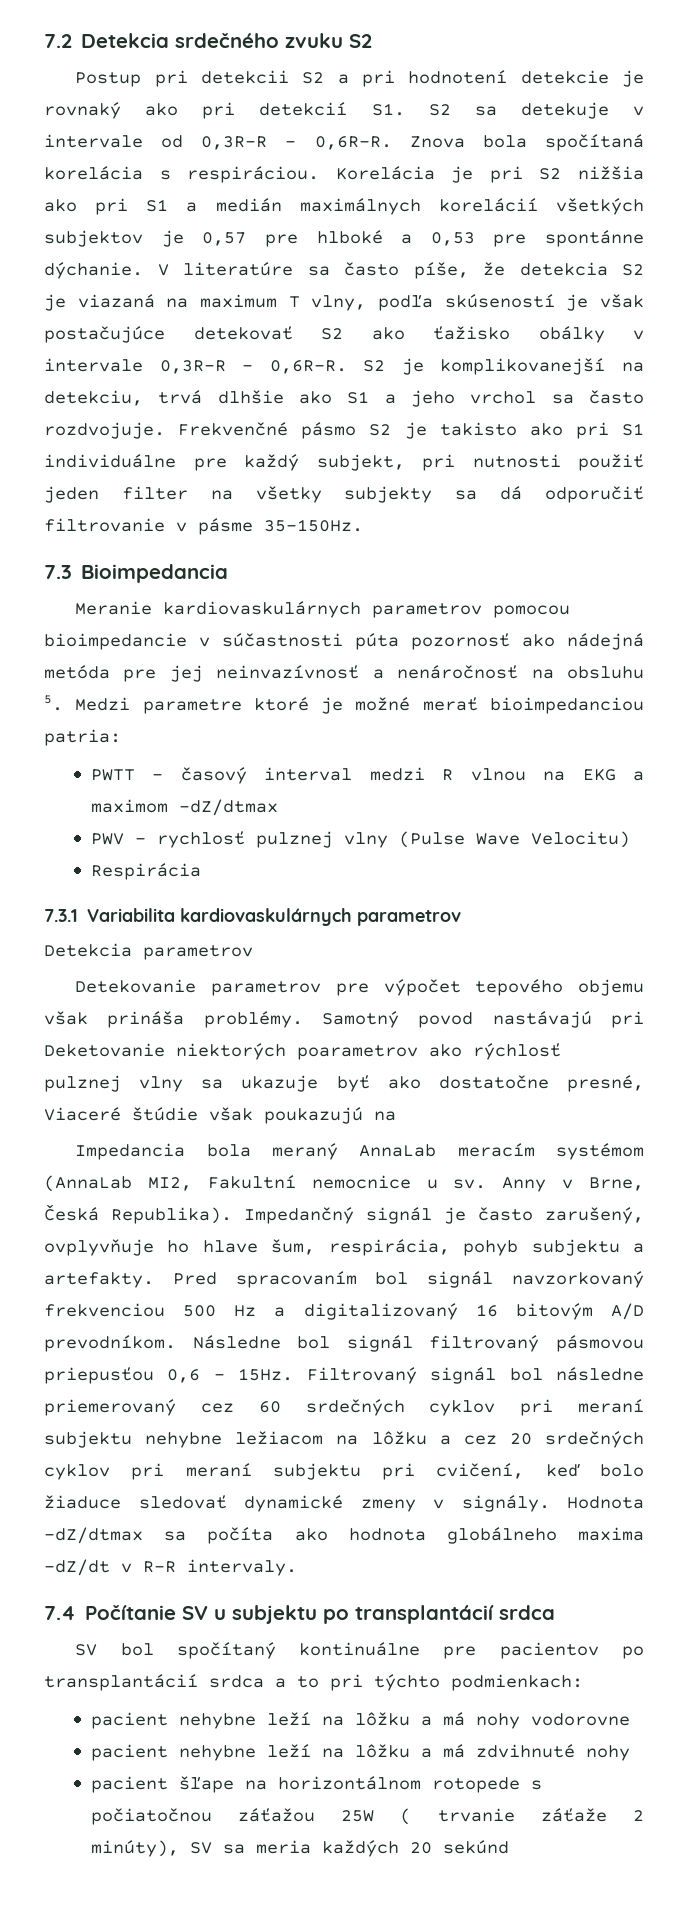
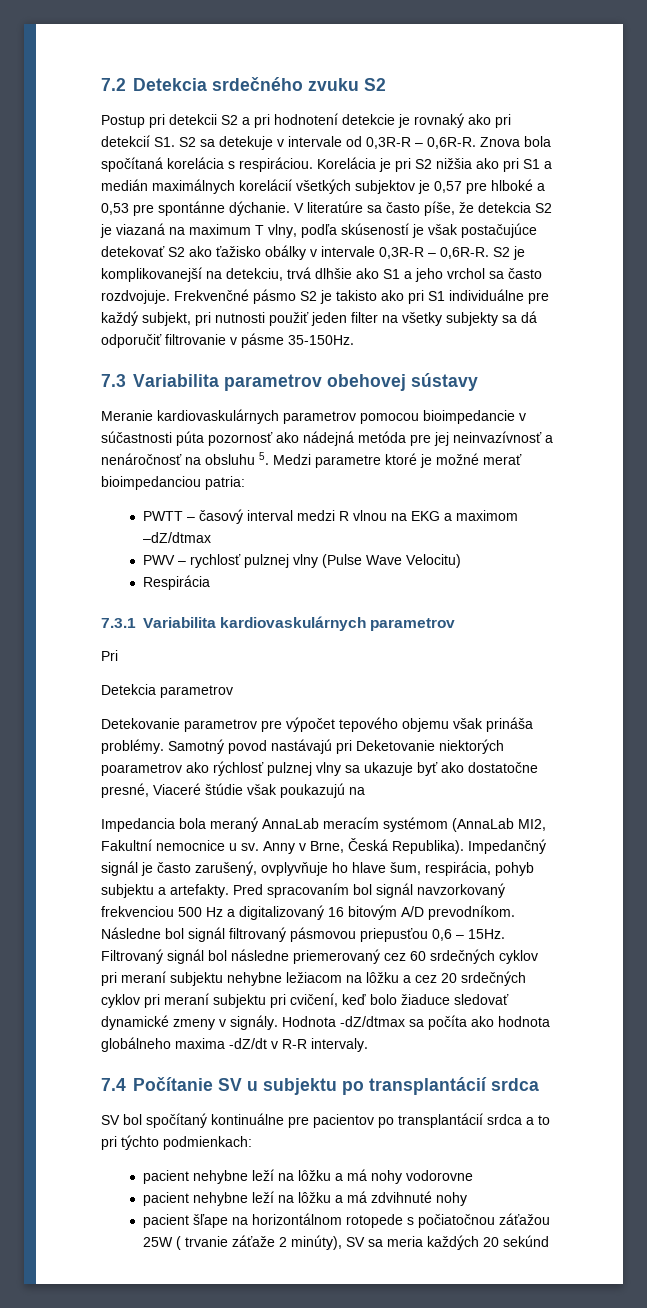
- 7.3 Bioimpedancia
+ 7.3 Variabilita parametrov obehovej sústavy
+ Pri

